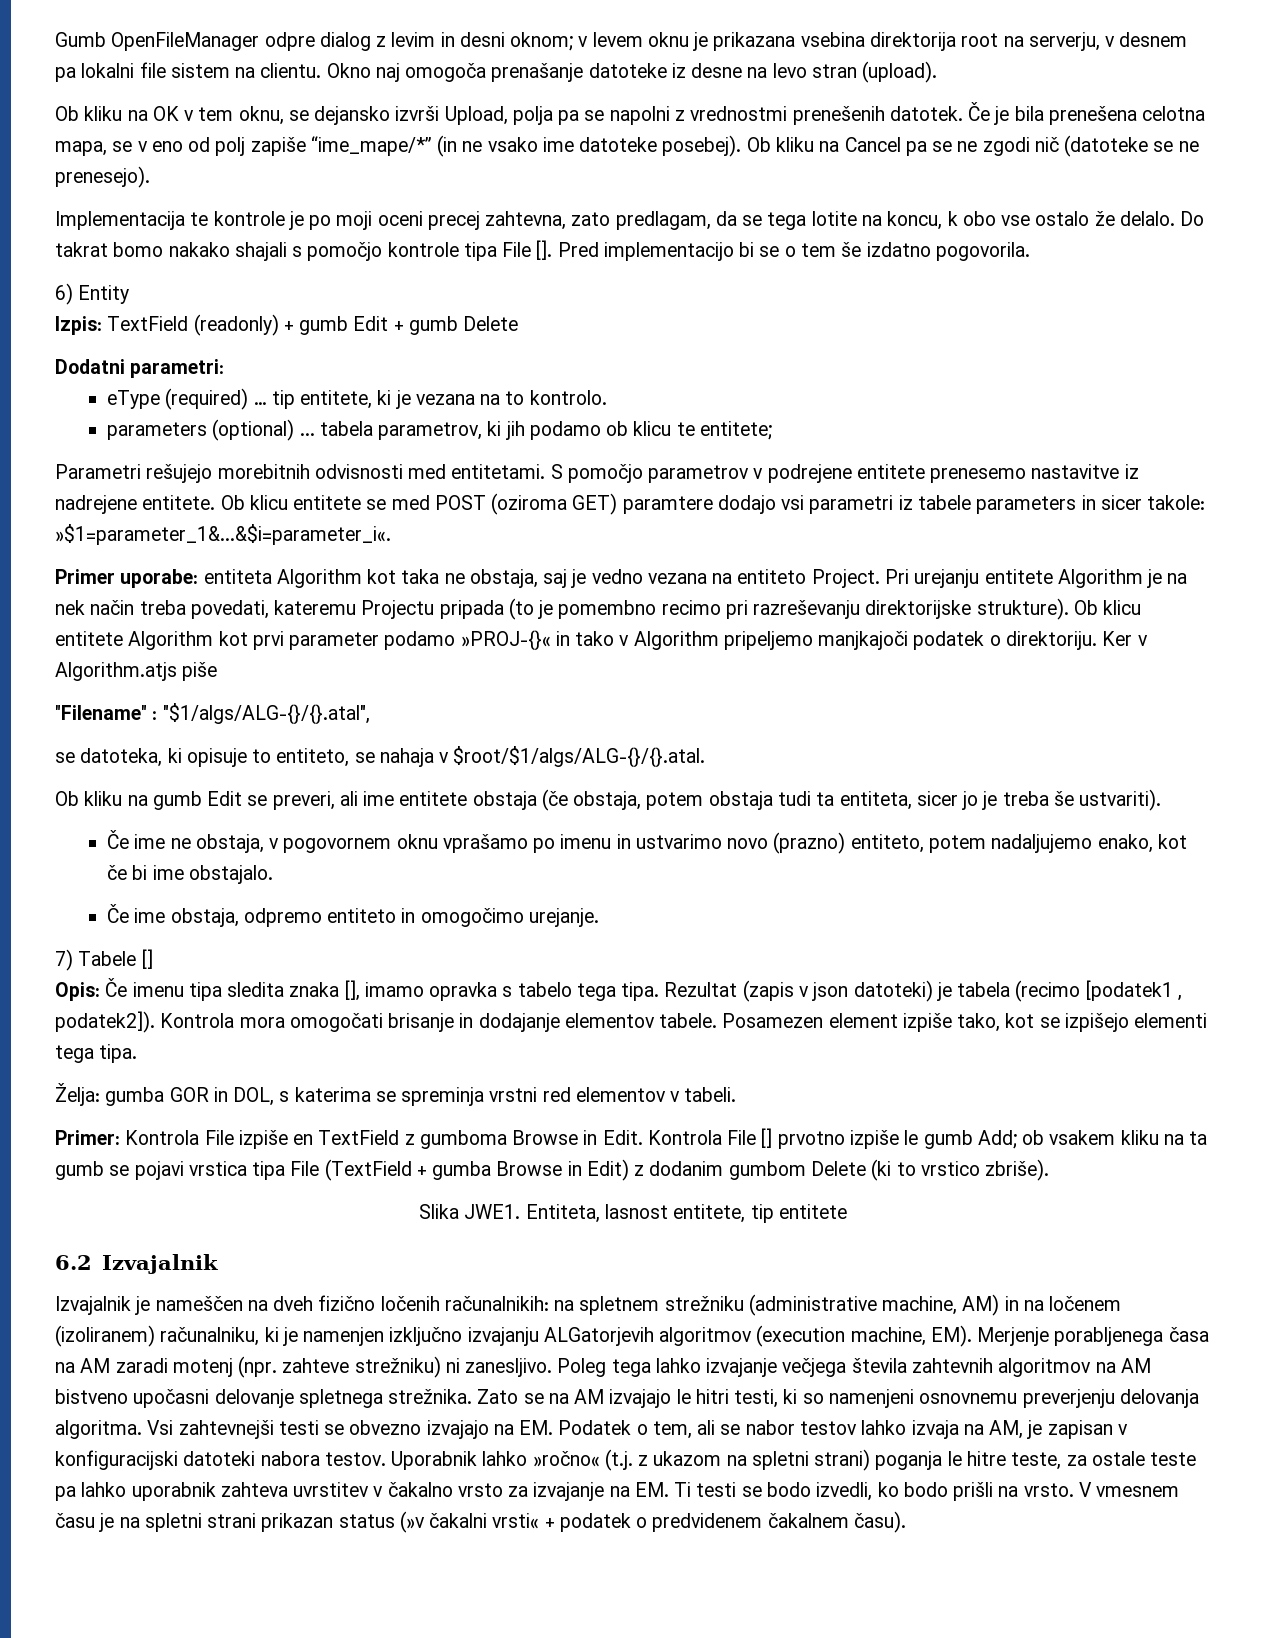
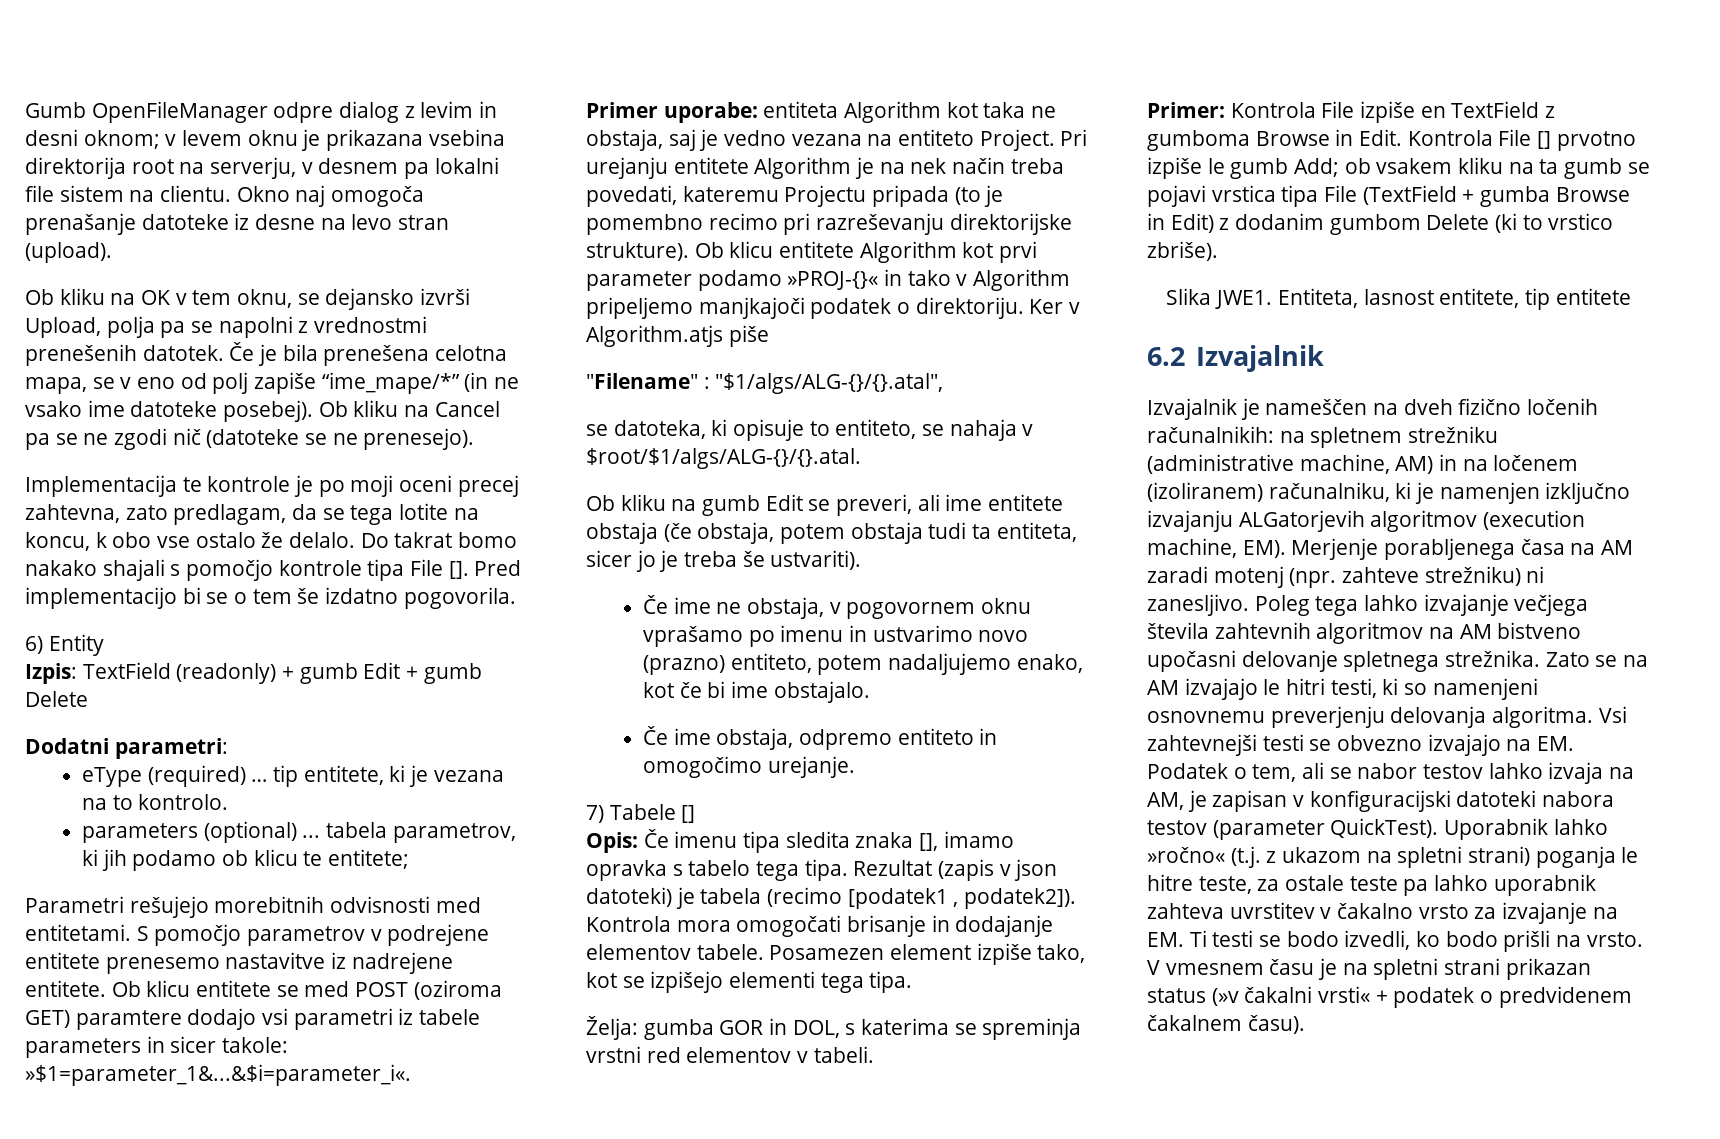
- Vsi zahtevnejši testi se obvezno izvajajo na EM. Podatek o tem, ali se nabor testov lahko izvaja na AM, je zapisan v konfiguracijski datoteki nabora testov.
+ Vsi zahtevnejši testi se obvezno izvajajo na EM. Podatek o tem, ali se nabor testov lahko izvaja na AM, je zapisan v konfiguracijski datoteki nabora testov (parameter QuickTest).

